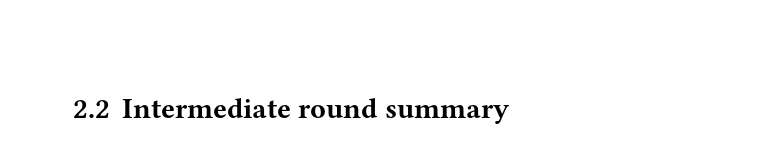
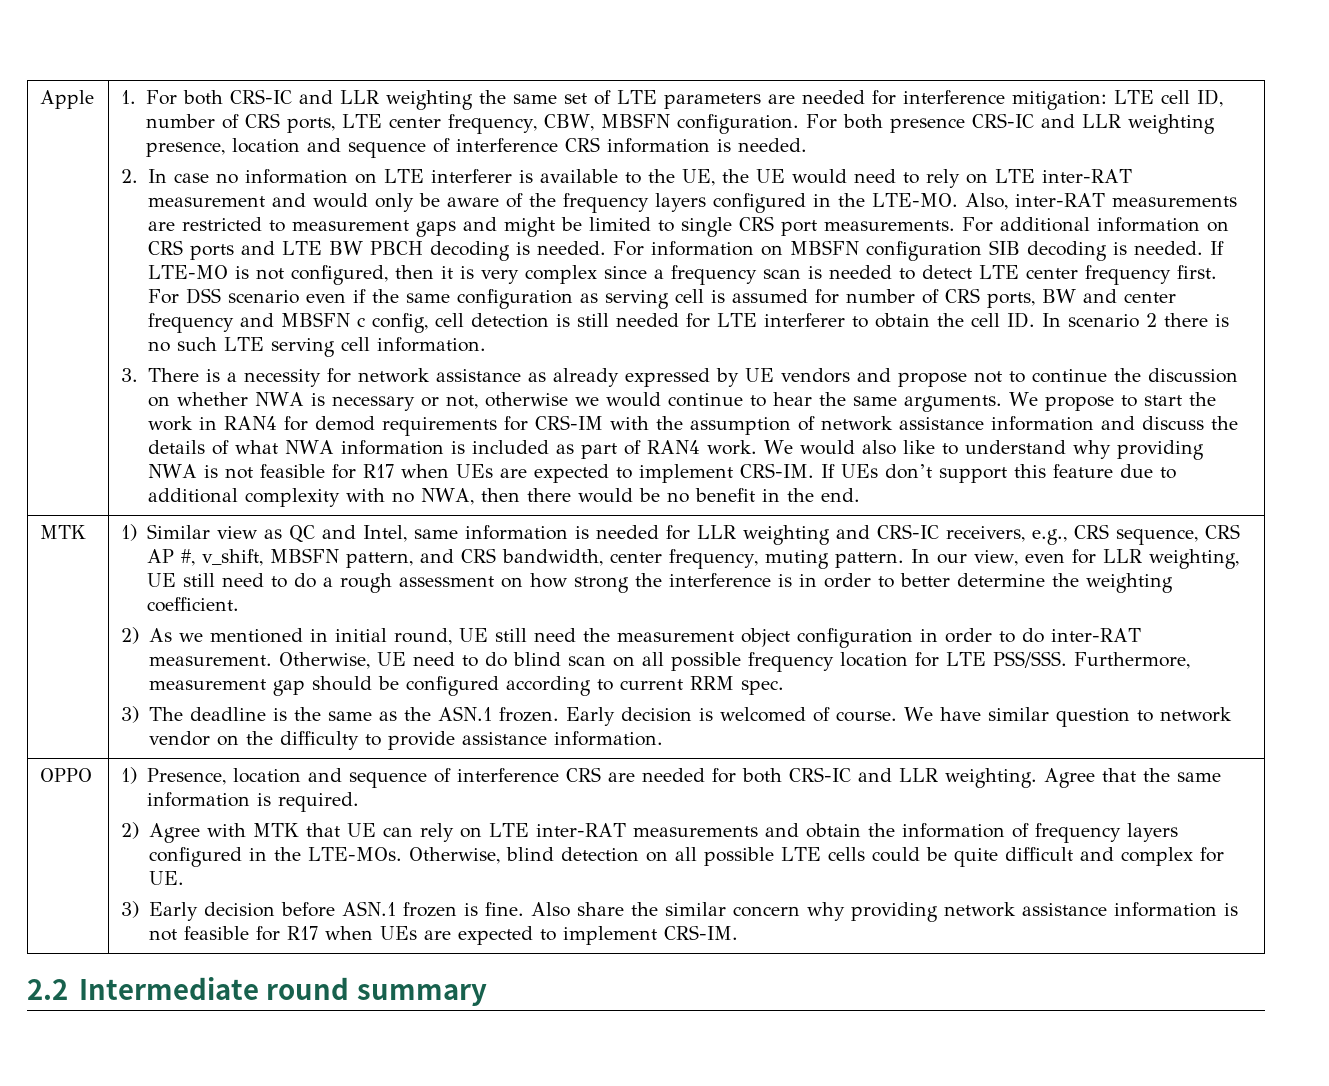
+ Apple | 1. For both CRS-IC and LLR weighting the same set of LTE parameters are needed for interference mitigation: LTE cell ID, number of CRS ports, LTE center frequency, CBW, MBSFN configuration. For both presence CRS-IC and LLR weighting presence, location and sequence of interference CRS information is needed.
+ 2. In case no information on LTE interferer is available to the UE, the UE would need to rely on LTE inter-RAT measurement and would only be aware of the frequency layers configured in the LTE-MO. Also, inter-RAT measurements are restricted to measurement gaps and might be limited to single CRS port measurements. For additional information on CRS ports and LTE BW PBCH decoding is needed. For information on MBSFN configuration SIB decoding is needed. If LTE-MO is not configured, then it is very complex since a frequency scan is needed to detect LTE center frequency first. For DSS scenario even if the same configuration as serving cell is assumed for number of CRS ports, BW and center frequency and MBSFN c config, cell detection is still needed for LTE interferer to obtain the cell ID. In scenario 2 there is no such LTE serving cell information.
+ 3. There is a necessity for network assistance as already expressed by UE vendors and propose not to continue the discussion on whether NWA is necessary or not, otherwise we would continue to hear the same arguments. We propose to start the work in RAN4 for demod requirements for CRS-IM with the assumption of network assistance information and discuss the details of what NWA information is included as part of RAN4 work. We would also like to understand why providing NWA is not feasible for R17 when UEs are expected to implement CRS-IM. If UEs don’t support this feature due to additional complexity with no NWA, then there would be no benefit in the end.
+ MTK | 1) Similar view as QC and Intel, same information is needed for LLR weighting and CRS-IC receivers, e.g., CRS sequence, CRS AP #, v_shift, MBSFN pattern, and CRS bandwidth, center frequency, muting pattern. In our view, even for LLR weighting, UE still need to do a rough assessment on how strong the interference is in order to better determine the weighting coefficient.
+ 2) As we mentioned in initial round, UE still need the measurement object configuration in order to do inter-RAT measurement. Otherwise, UE need to do blind scan on all possible frequency location for LTE PSS/SSS. Furthermore, measurement gap should be configured according to current RRM spec.
+ 3) The deadline is the same as the ASN.1 frozen. Early decision is welcomed of course. We have similar question to network vendor on the difficulty to provide assistance information.
+ OPPO | 1) Presence, location and sequence of interference CRS are needed for both CRS-IC and LLR weighting. Agree that the same information is required.
+ 2) Agree with MTK that UE can rely on LTE inter-RAT measurements and obtain the information of frequency layers configured in the LTE-MOs. Otherwise, blind detection on all possible LTE cells could be quite difficult and complex for UE.
+ 3) Early decision before ASN.1 frozen is fine. Also share the similar concern why providing network assistance information is not feasible for R17 when UEs are expected to implement CRS-IM.

